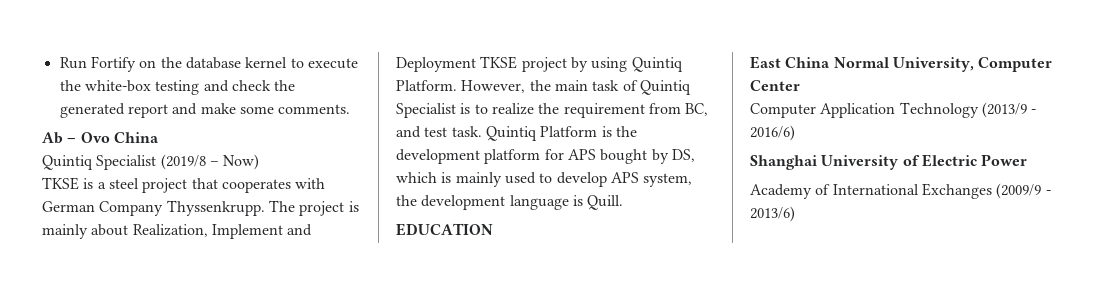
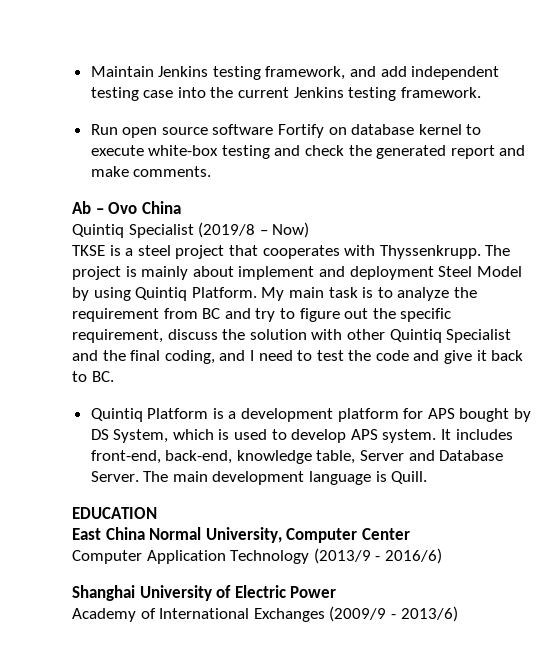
- Run Fortify on the database kernel to execute the white-box testing and check the generated report and make some comments.
+ Maintain Jenkins testing framework, and add independent testing case into the current Jenkins testing framework.
+ Run open source software Fortify on database kernel to execute white-box testing and check the generated report and make comments.
- TKSE is a steel project that cooperates with German Company Thyssenkrupp.
+ TKSE is a steel project that cooperates with Thyssenkrupp.
- The project is mainly about Realization, Implement and Deployment TKSE project by using Quintiq Platform. However, the main task of Quintiq Specialist is to realize the requirement from BC, and test task. Quintiq Platform is the development platform for APS bought by DS, which is mainly used to develop APS system, the development language is Quill.
+ The project is mainly about implement and deployment Steel Model by using Quintiq Platform. My main task is to analyze the requirement from BC and try to figure out the specific requirement, discuss the solution with other Quintiq Specialist and the final coding, and I need to test the code and give it back to BC.
+ Quintiq Platform is a development platform for APS bought by DS System, which is used to develop APS system. It includes front-end, back-end, knowledge table, Server and Database Server. The main development language is Quill.

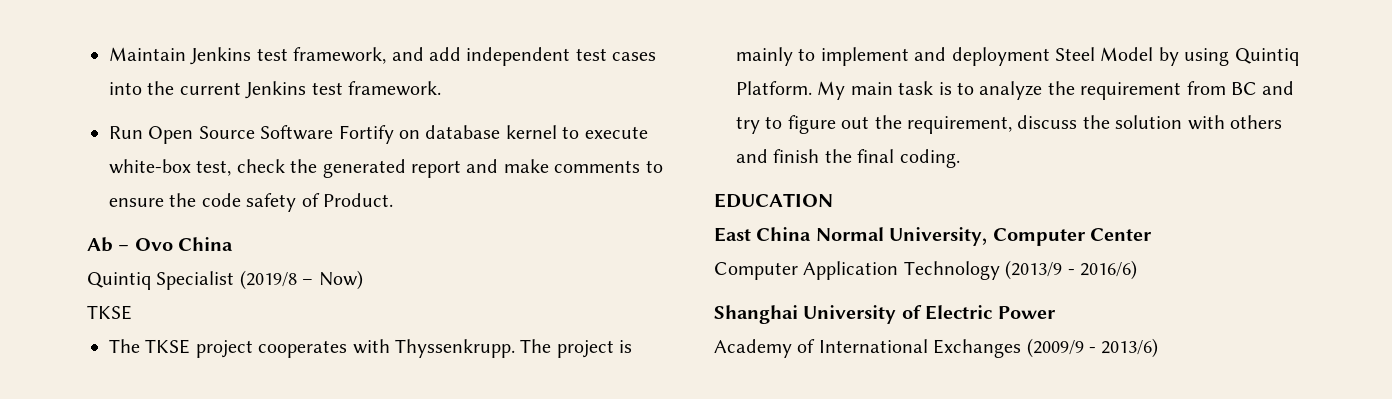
- Maintain Jenkins testing framework, and add independent testing case into the current Jenkins testing framework.
+ Maintain Jenkins test framework, and add independent test cases into the current Jenkins test framework.
- Run open source software Fortify on database kernel to execute white-box testing and check the generated report and make comments.
+ Run Open Source Software Fortify on database kernel to execute white-box test, check the generated report and make comments to ensure the code safety of Product.
  Quintiq Specialist (2019/8 – Now)
- TKSE is a steel project that cooperates with Thyssenkrupp.
+ TKSE
+ The TKSE project cooperates with Thyssenkrupp.
- The project is mainly about implement and deployment Steel Model by using Quintiq Platform.
+ The project is mainly to implement and deployment Steel Model by using Quintiq Platform.
- My main task is to analyze the requirement from BC and try to figure out the specific requirement, discuss the solution with other Quintiq Specialist and the final coding, and I need to test the code and give it back to BC.
- Quintiq Platform is a development platform for APS bought by DS System, which is used to develop APS system. It includes front-end, back-end, knowledge table, Server and Database Server. The main development language is Quill.
+ My main task is to analyze the requirement from BC and try to figure out the requirement, discuss the solution with others and finish the final coding.

